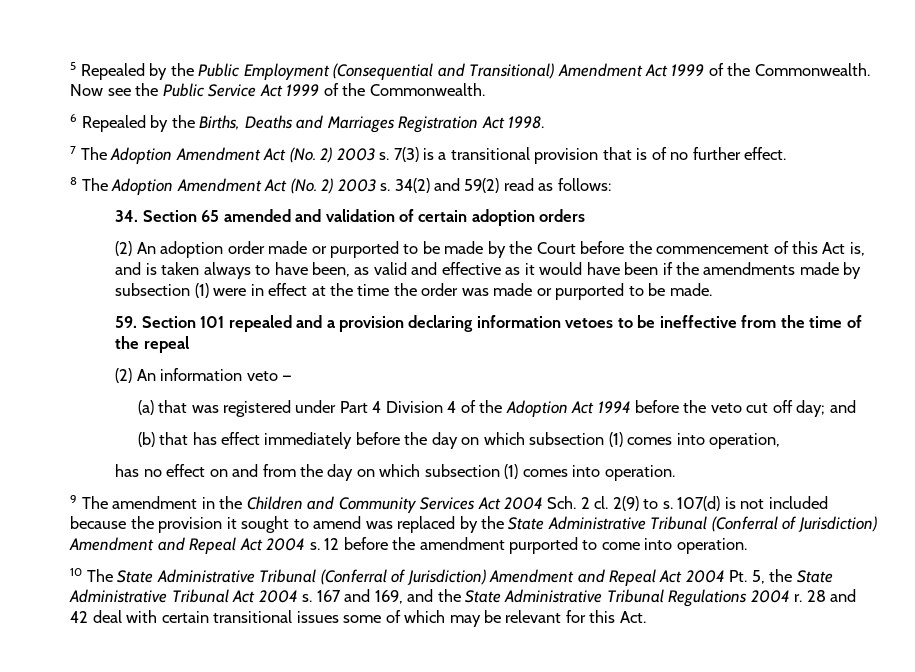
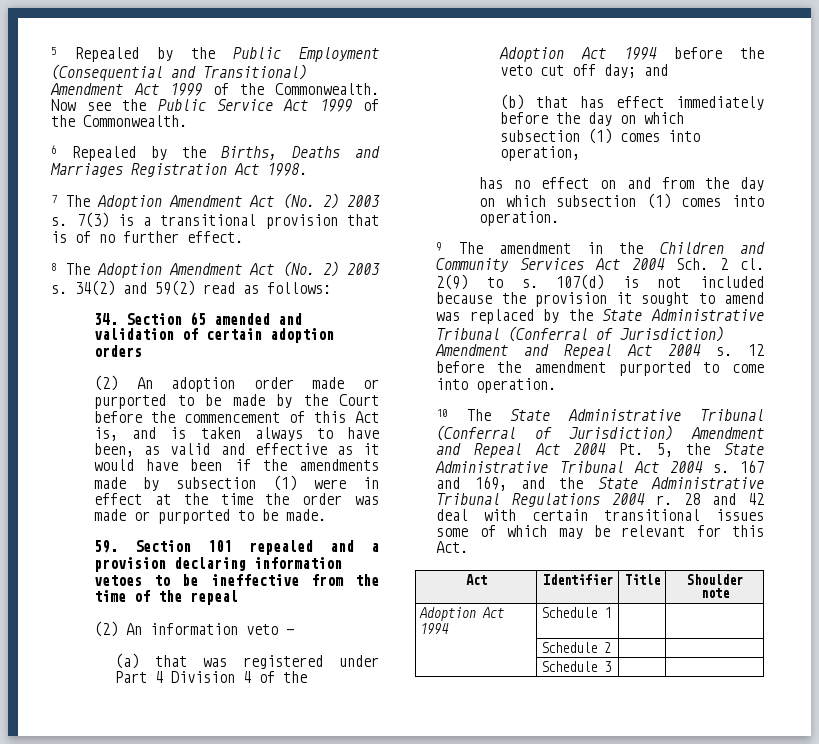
+ Act | Identifier | Title | Shoulder note
+ Adoption Act 1994 | Schedule 1 | |
+ | Schedule 2 | |
+ | Schedule 3 | |

